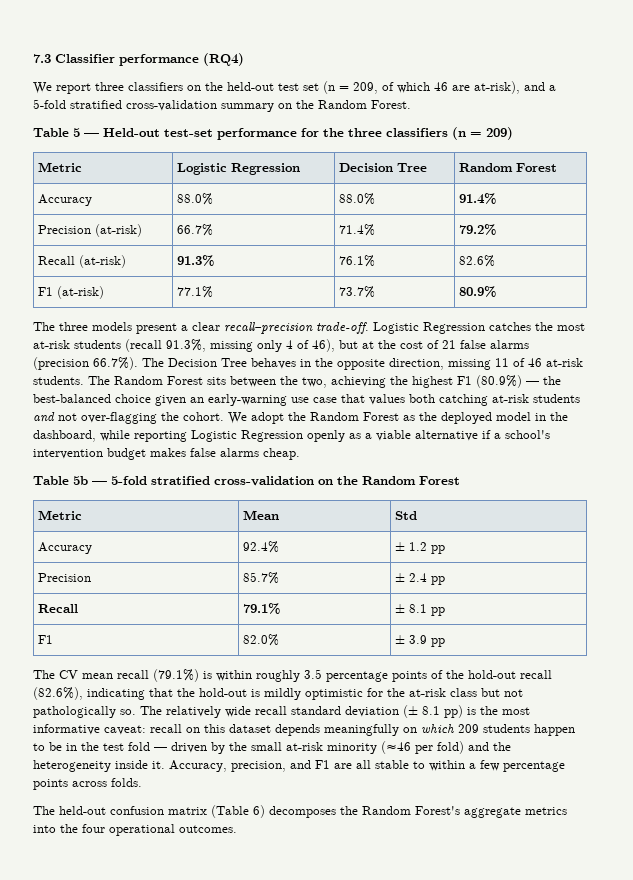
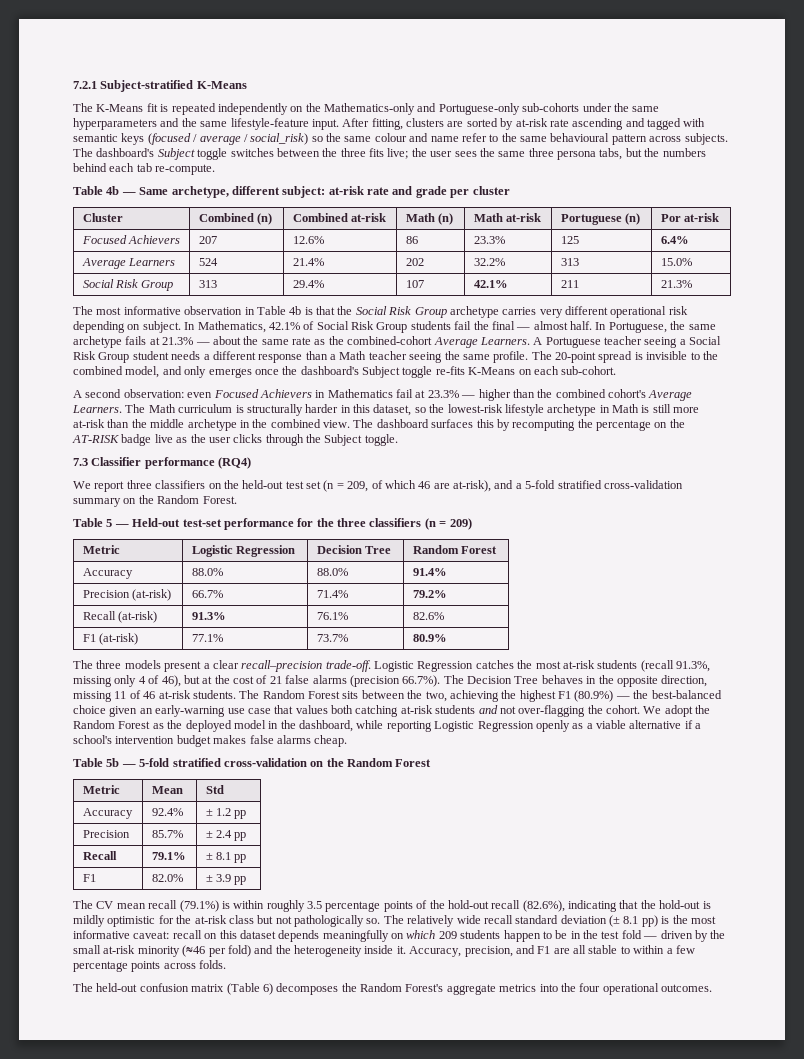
+ 7.2.1 Subject-stratified K-Means
+ The K-Means fit is repeated independently on the Mathematics-only and Portuguese-only sub-cohorts under the same hyperparameters and the same lifestyle-feature input. After fitting, clusters are sorted by at-risk rate ascending and tagged with semantic keys (focused / average / social_risk) so the same colour and name refer to the same behavioural pattern across subjects. The dashboard's Subject toggle switches between the three fits live; the user sees the same three persona tabs, but the numbers behind each tab re-compute.
+ Table 4b — Same archetype, different subject: at-risk rate and grade per cluster
+ Cluster | Combined (n) | Combined at-risk | Math (n) | Math at-risk | Portuguese (n) | Por at-risk
+ Focused Achievers | 207 | 12.6% | 86 | 23.3% | 125 | 6.4%
+ Average Learners | 524 | 21.4% | 202 | 32.2% | 313 | 15.0%
+ Social Risk Group | 313 | 29.4% | 107 | 42.1% | 211 | 21.3%
+ The most informative observation in Table 4b is that the Social Risk Group archetype carries very different operational risk depending on subject. In Mathematics, 42.1% of Social Risk Group students fail the final — almost half. In Portuguese, the same archetype fails at 21.3% — about the same rate as the combined-cohort Average Learners. A Portuguese teacher seeing a Social Risk Group student needs a different response than a Math teacher seeing the same profile. The 20-point spread is invisible to the combined model, and only emerges once the dashboard's Subject toggle re-fits K-Means on each sub-cohort.
+ A second observation: even Focused Achievers in Mathematics fail at 23.3% — higher than the combined cohort's Average Learners. The Math curriculum is structurally harder in this dataset, so the lowest-risk lifestyle archetype in Math is still more at-risk than the middle archetype in the combined view. The dashboard surfaces this by recomputing the percentage on the AT-RISK badge live as the user clicks through the Subject toggle.

